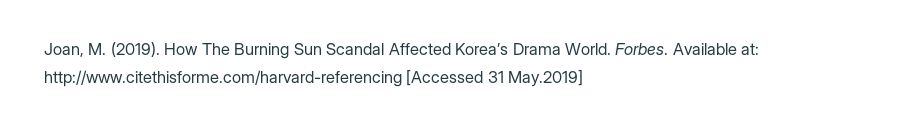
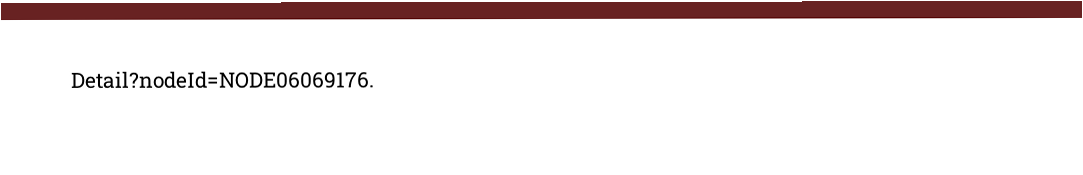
- Joan, M. (2019). How The Burning Sun Scandal Affected Korea’s Drama World. Forbes. Available at: http://www.citethisforme.com/harvard-referencing [Accessed 31 May.2019]
+ Detail?nodeId=NODE06069176.

